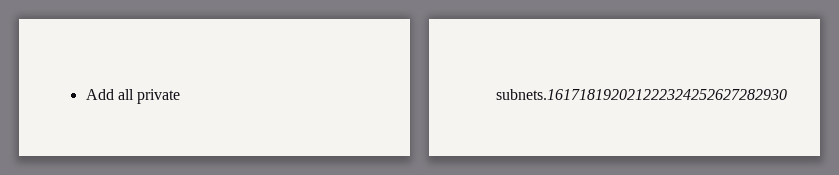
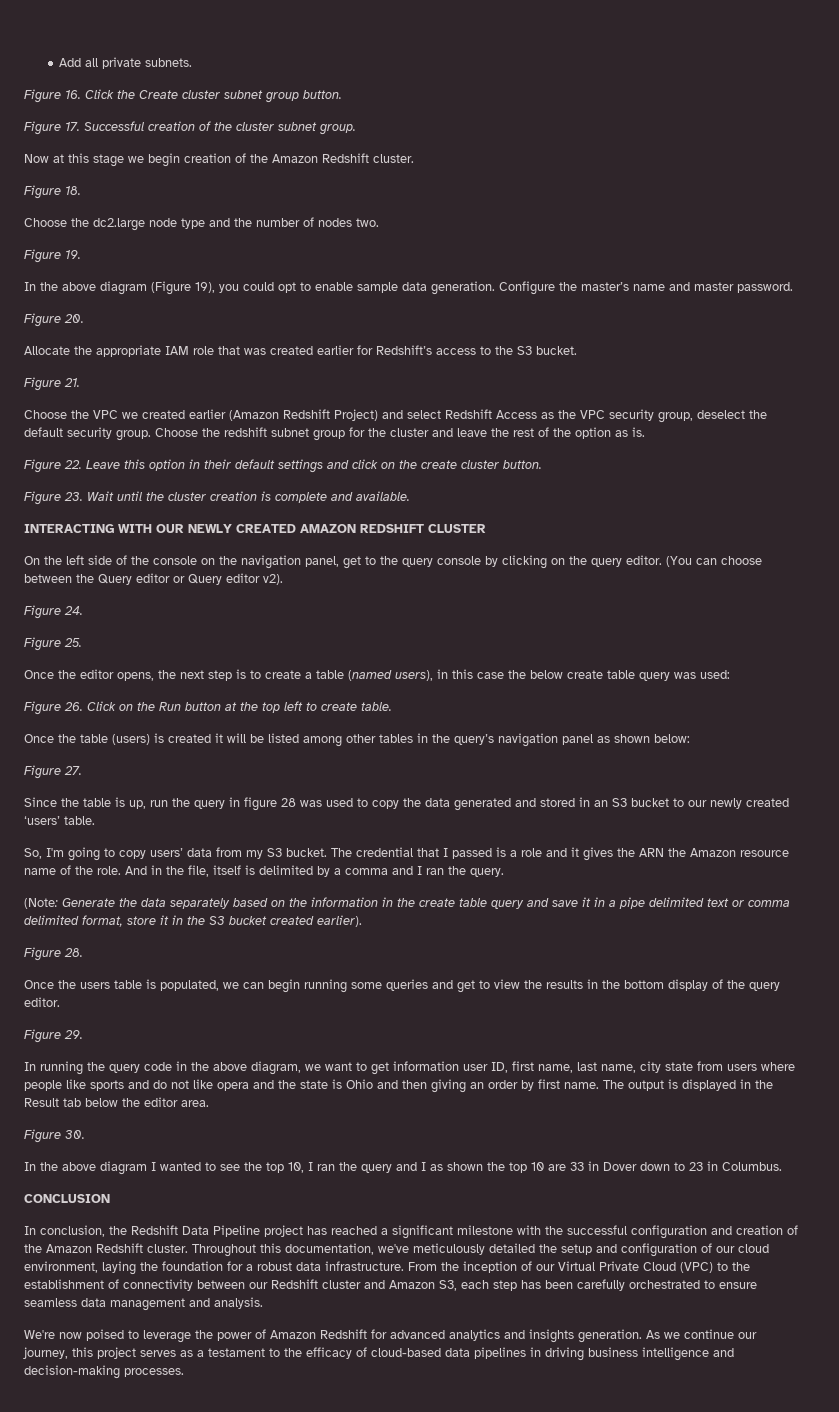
- Add all private subnets.161718192021222324252627282930
+ Add all private subnets.
+ Figure 16. Click the Create cluster subnet group button.
+ Figure 17. Successful creation of the cluster subnet group.
+ Now at this stage we begin creation of the Amazon Redshift cluster.
+ Figure 18.
+ Choose the dc2.large node type and the number of nodes two.
+ Figure 19.
+ In the above diagram (Figure 19), you could opt to enable sample data generation. Configure the master’s name and master password.
+ Figure 20.
+ Allocate the appropriate IAM role that was created earlier for Redshift’s access to the S3 bucket.
+ Figure 21.
+ Choose the VPC we created earlier (Amazon Redshift Project) and select Redshift Access as the VPC security group, deselect the default security group. Choose the redshift subnet group for the cluster and leave the rest of the option as is.
+ Figure 22. Leave this option in their default settings and click on the create cluster button.
+ Figure 23. Wait until the cluster creation is complete and available.
+ INTERACTING WITH OUR NEWLY CREATED AMAZON REDSHIFT CLUSTER
+ On the left side of the console on the navigation panel, get to the query console by clicking on the query editor. (You can choose between the Query editor or Query editor v2).
+ Figure 24.
+ Figure 25.
+ Once the editor opens, the next step is to create a table (named users), in this case the below create table query was used:
+ Figure 26. Click on the Run button at the top left to create table.
+ Once the table (users) is created it will be listed among other tables in the query’s navigation panel as shown below:
+ Figure 27.
+ Since the table is up, run the query in figure 28 was used to copy the data generated and stored in an S3 bucket to our newly created ‘users’ table.
+ So, I'm going to copy users’ data from my S3 bucket. The credential that I passed is a role and it gives the ARN the Amazon resource name of the role. And in the file, itself is delimited by a comma and I ran the query.
+ (Note: Generate the data separately based on the information in the create table query and save it in a pipe delimited text or comma delimited format, store it in the S3 bucket created earlier).
+ Figure 28.
+ Once the users table is populated, we can begin running some queries and get to view the results in the bottom display of the query editor.
+ Figure 29.
+ In running the query code in the above diagram, we want to get information user ID, first name, last name, city state from users where people like sports and do not like opera and the state is Ohio and then giving an order by first name. The output is displayed in the Result tab below the editor area.
+ Figure 30.
+ In the above diagram I wanted to see the top 10, I ran the query and I as shown the top 10 are 33 in Dover down to 23 in Columbus.
+ CONCLUSION
+ In conclusion, the Redshift Data Pipeline project has reached a significant milestone with the successful configuration and creation of the Amazon Redshift cluster. Throughout this documentation, we've meticulously detailed the setup and configuration of our cloud environment, laying the foundation for a robust data infrastructure. From the inception of our Virtual Private Cloud (VPC) to the establishment of connectivity between our Redshift cluster and Amazon S3, each step has been carefully orchestrated to ensure seamless data management and analysis.
+ We're now poised to leverage the power of Amazon Redshift for advanced analytics and insights generation. As we continue our journey, this project serves as a testament to the efficacy of cloud-based data pipelines in driving business intelligence and decision-making processes.

